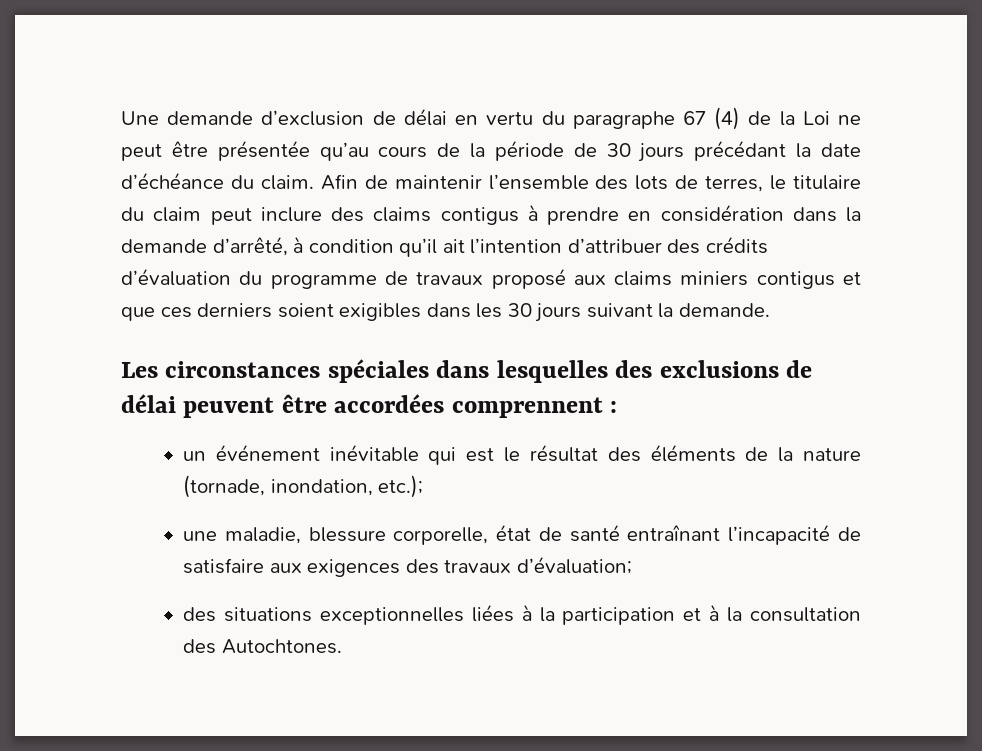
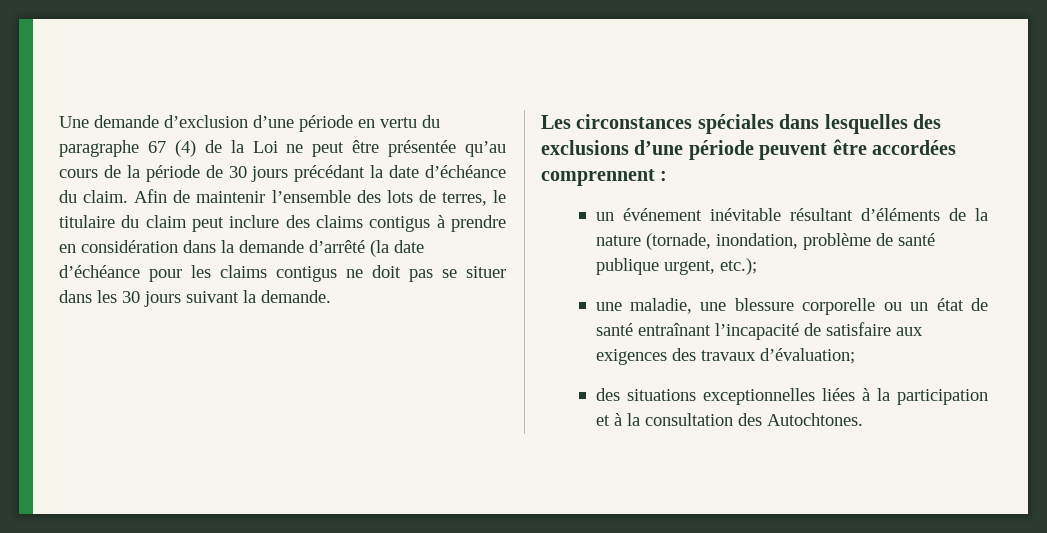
- Une demande d’exclusion de délai en vertu du paragraphe 67 (4) de la Loi ne peut être présentée qu’au cours de la période de 30 jours précédant la date d’échéance du claim.
+ Une demande d’exclusion d’une période en vertu du paragraphe 67 (4) de la Loi ne peut être présentée qu’au cours de la période de 30 jours précédant la date d’échéance du claim.
- Afin de maintenir l’ensemble des lots de terres, le titulaire du claim peut inclure des claims contigus à prendre en considération dans la demande d’arrêté, à condition qu’il ait l’intention d’attribuer des crédits d’évaluation du programme de travaux proposé aux claims miniers contigus et que ces derniers soient exigibles dans les 30 jours suivant la demande.
+ Afin de maintenir l’ensemble des lots de terres, le titulaire du claim peut inclure des claims contigus à prendre en considération dans la demande d’arrêté (la date d’échéance pour les claims contigus ne doit pas se situer dans les 30 jours suivant la demande.
- Les circonstances spéciales dans lesquelles des exclusions de délai peuvent être accordées comprennent :
+ Les circonstances spéciales dans lesquelles des exclusions d’une période peuvent être accordées comprennent :
- un événement inévitable qui est le résultat des éléments de la nature (tornade, inondation, etc.);
- une maladie, blessure corporelle, état de santé entraînant l’incapacité de satisfaire aux exigences des travaux d’évaluation;
+ un événement inévitable résultant d’éléments de la nature (tornade, inondation, problème de santé publique urgent, etc.);
+ une maladie, une blessure corporelle ou un état de santé entraînant l’incapacité de satisfaire aux exigences des travaux d’évaluation;

